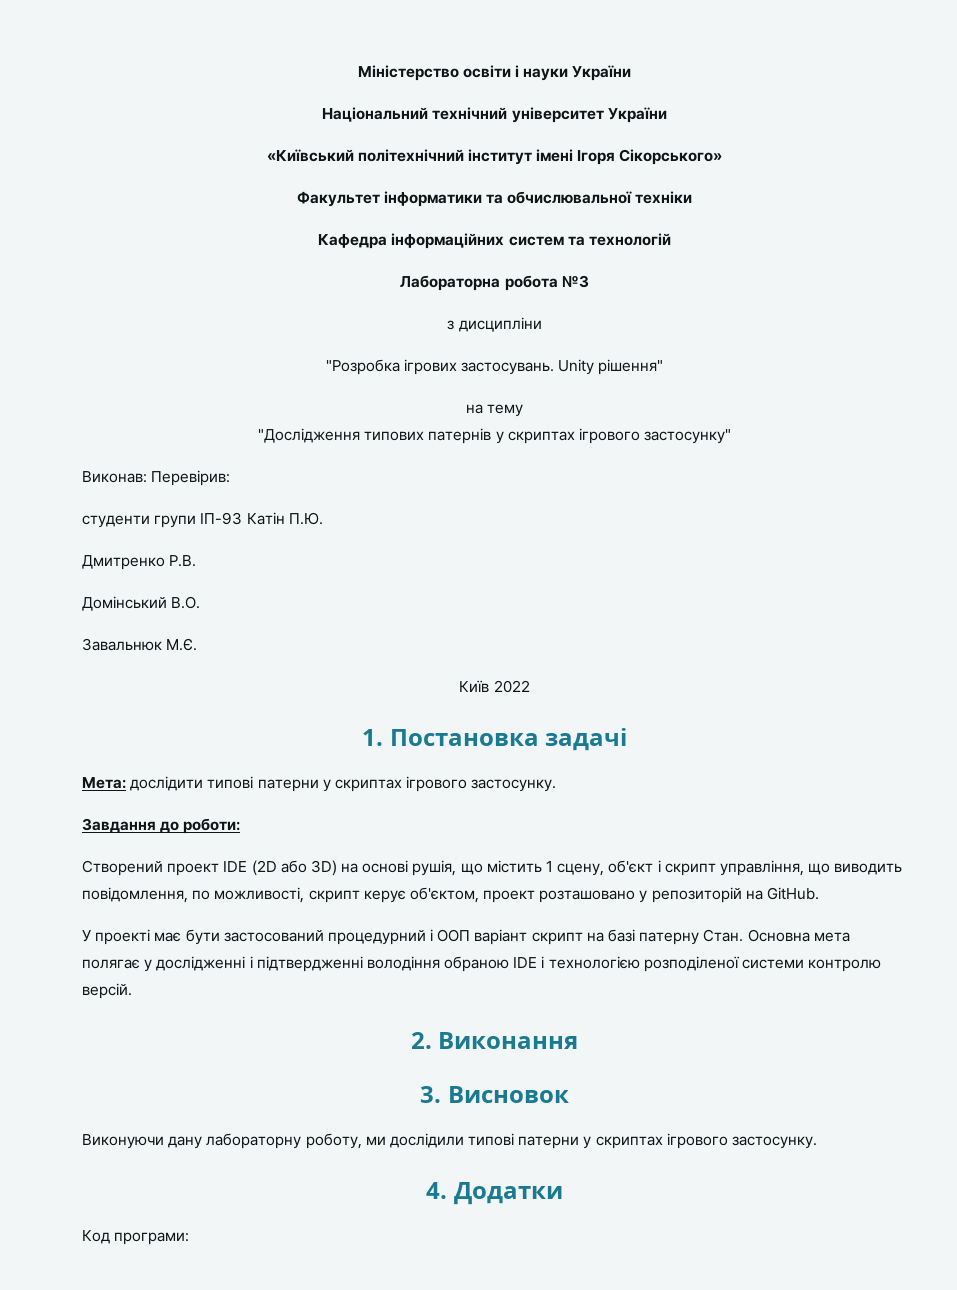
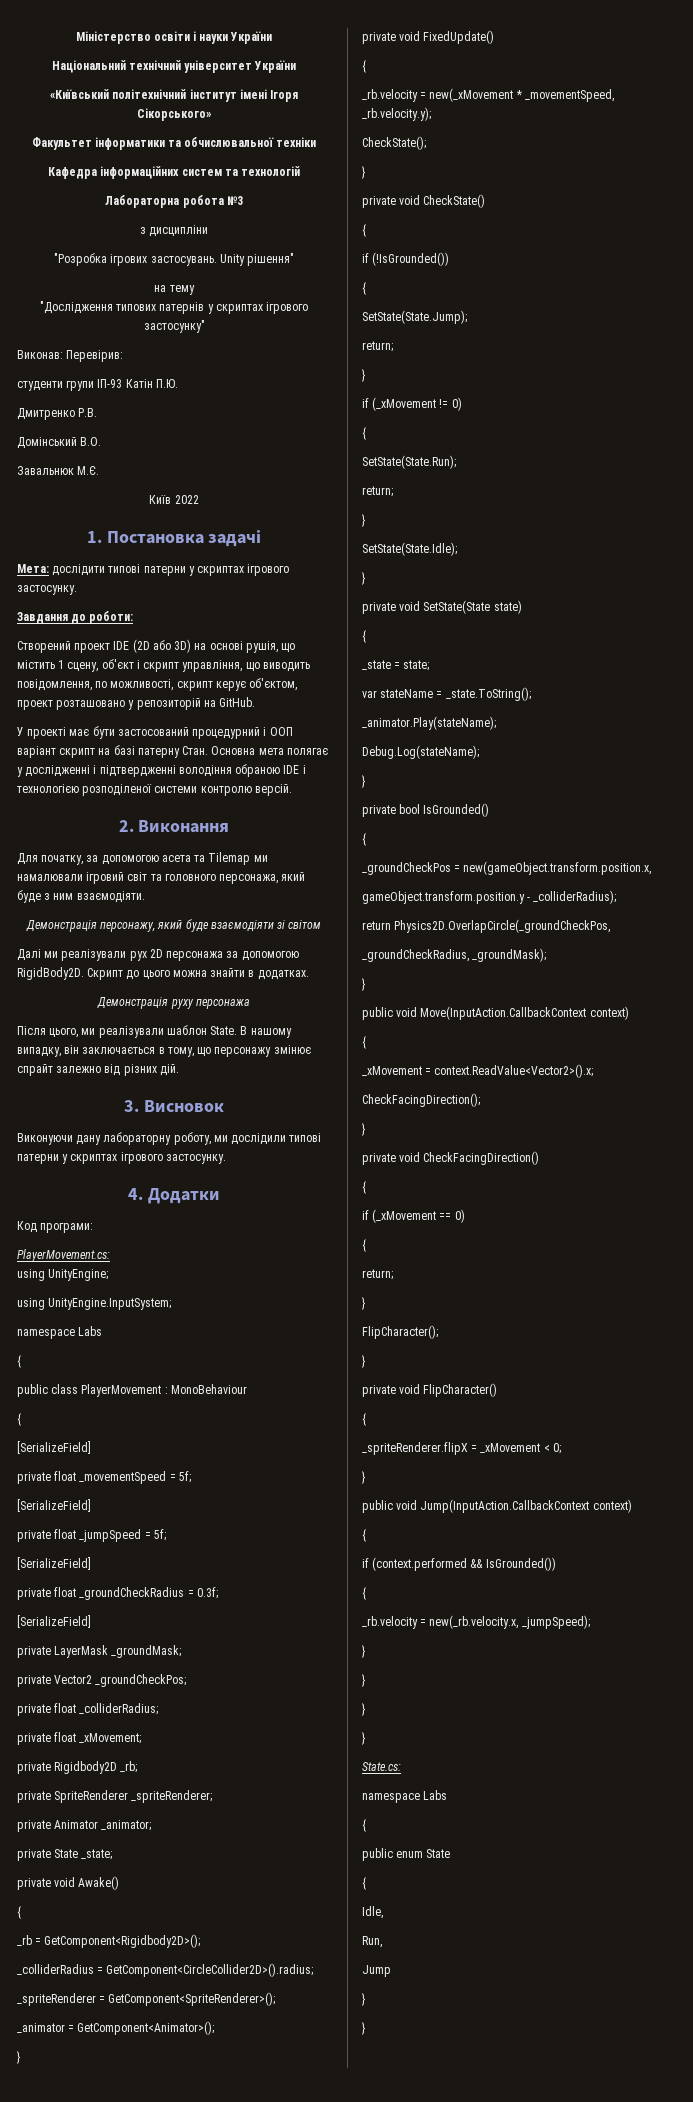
+ Для початку, за допомогою асета та Tilemap ми намалювали ігровий світ та головного персонажа, який буде з ним взаємодіяти.
+ Демонстрація персонажу, який буде взаємодіяти зі світом
+ Далі ми реалізували рух 2D персонажа за допомогою RigidBody2D. Скрипт до цього можна знайти в додатках.
+ Демонстрація руху персонажа
+ Після цього, ми реалізували шаблон State. В нашому випадку, він заключається в тому, що персонажу змінює спрайт залежно від різних дій.
+ PlayerMovement.cs:
+ using UnityEngine;
+ using UnityEngine.InputSystem;
+ namespace Labs
+ {
+ public class PlayerMovement : MonoBehaviour
+ {
+ [SerializeField]
+ private float _movementSpeed = 5f;
+ [SerializeField]
+ private float _jumpSpeed = 5f;
+ [SerializeField]
+ private float _groundCheckRadius = 0.3f;
+ [SerializeField]
+ private LayerMask _groundMask;
+ private Vector2 _groundCheckPos;
+ private float _colliderRadius;
+ private float _xMovement;
+ private Rigidbody2D _rb;
+ private SpriteRenderer _spriteRenderer;
+ private Animator _animator;
+ private State _state;
+ private void Awake()
+ {
+ _rb = GetComponent<Rigidbody2D>();
+ _colliderRadius = GetComponent<CircleCollider2D>().radius;
+ _spriteRenderer = GetComponent<SpriteRenderer>();
+ _animator = GetComponent<Animator>();
+ }
+ private void FixedUpdate()
+ {
+ _rb.velocity = new(_xMovement * _movementSpeed, _rb.velocity.y);
+ CheckState();
+ }
+ private void CheckState()
+ {
+ if (!IsGrounded())
+ {
+ SetState(State.Jump);
+ return;
+ }
+ if (_xMovement != 0)
+ {
+ SetState(State.Run);
+ return;
+ }
+ SetState(State.Idle);
+ }
+ private void SetState(State state)
+ {
+ _state = state;
+ var stateName = _state.ToString();
+ _animator.Play(stateName);
+ Debug.Log(stateName);
+ }
+ private bool IsGrounded()
+ {
+ _groundCheckPos = new(gameObject.transform.position.x,
+ gameObject.transform.position.y - _colliderRadius);
+ return Physics2D.OverlapCircle(_groundCheckPos,
+ _groundCheckRadius, _groundMask);
+ }
+ public void Move(InputAction.CallbackContext context)
+ {
+ _xMovement = context.ReadValue<Vector2>().x;
+ CheckFacingDirection();
+ }
+ private void CheckFacingDirection()
+ {
+ if (_xMovement == 0)
+ {
+ return;
+ }
+ FlipCharacter();
+ }
+ private void FlipCharacter()
+ {
+ _spriteRenderer.flipX = _xMovement < 0;
+ }
+ public void Jump(InputAction.CallbackContext context)
+ {
+ if (context.performed && IsGrounded())
+ {
+ _rb.velocity = new(_rb.velocity.x, _jumpSpeed);
+ }
+ }
+ }
+ }
+ State.cs:
+ namespace Labs
+ {
+ public enum State
+ {
+ Idle,
+ Run,
+ Jump
+ }
+ }

